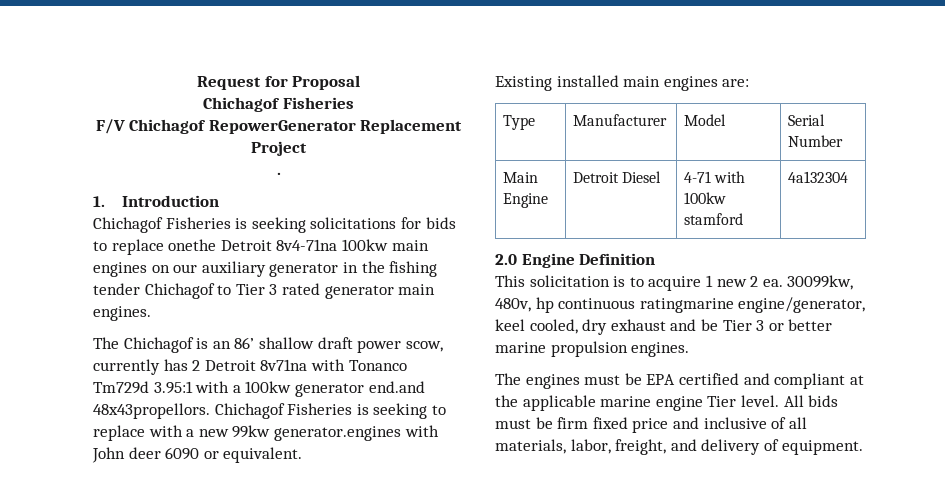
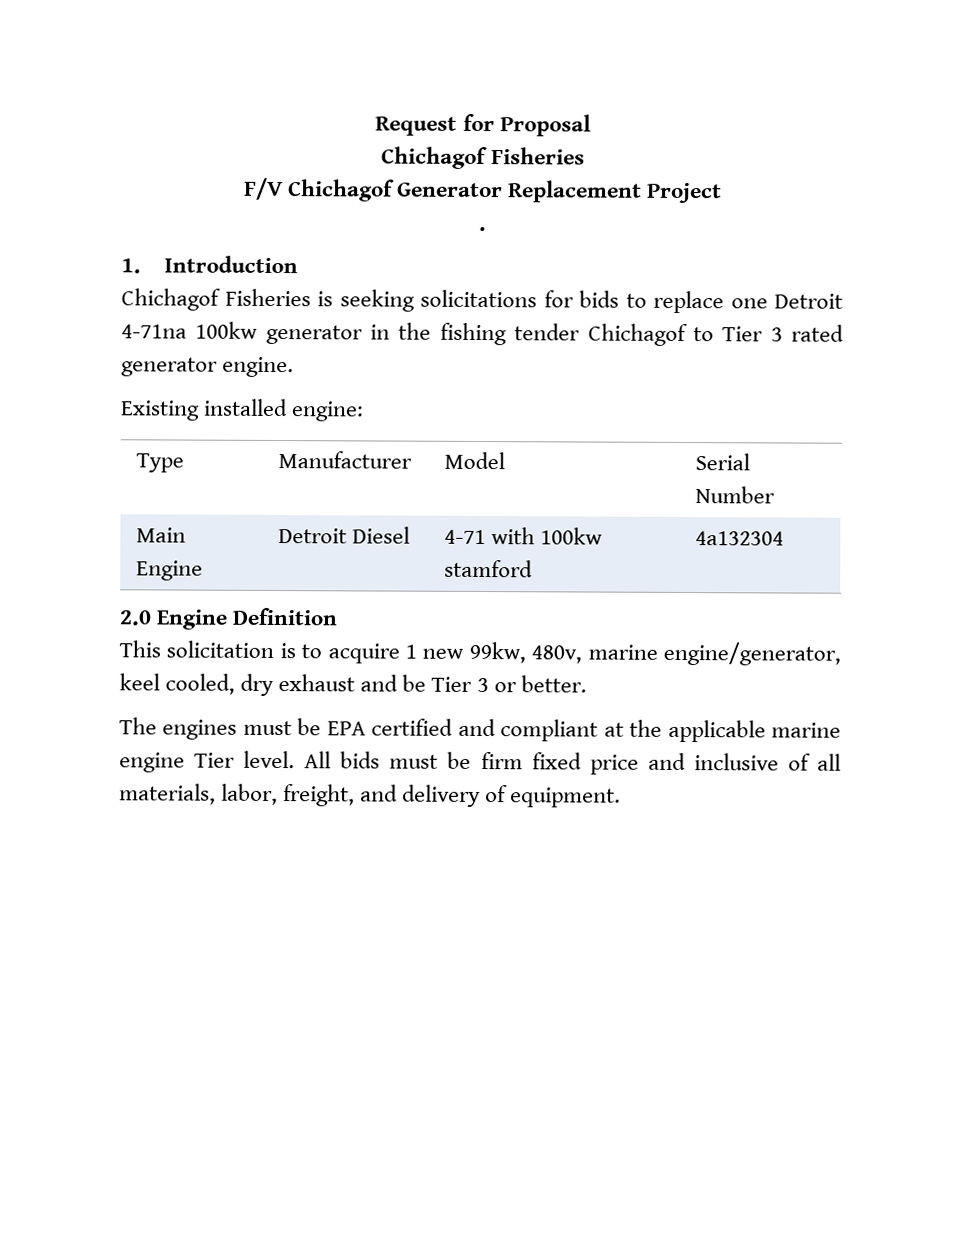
- F/V Chichagof RepowerGenerator Replacement Project
+ F/V Chichagof Generator Replacement Project
- Chichagof Fisheries is seeking solicitations for bids to replace onethe Detroit 8v4-71na 100kw main engines on our auxiliary generator in the fishing tender Chichagof to Tier 3 rated generator main engines.
- The Chichagof is an 86’ shallow draft power scow, currently has 2 Detroit 8v71na with Tonanco Tm729d 3.95:1 with a 100kw generator end.and 48x43propellors. Chichagof Fisheries is seeking to replace with a new 99kw generator.engines with John deer 6090 or equivalent.
+ Chichagof Fisheries is seeking solicitations for bids to replace one Detroit 4-71na 100kw generator in the fishing tender Chichagof to Tier 3 rated generator engine.
- Existing installed main engines are:
+ Existing installed engine:
- This solicitation is to acquire 1 new 2 ea. 30099kw, 480v, hp continuous ratingmarine engine/generator, keel cooled, dry exhaust and be Tier 3 or better marine propulsion engines.
+ This solicitation is to acquire 1 new 99kw, 480v, marine engine/generator, keel cooled, dry exhaust and be Tier 3 or better.

